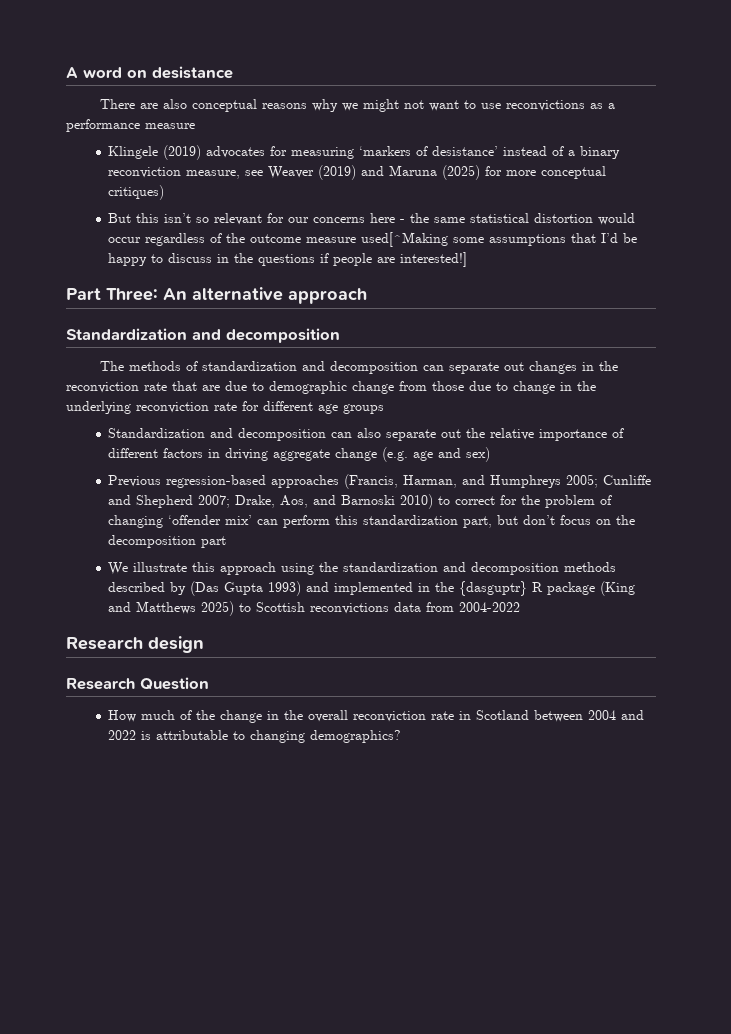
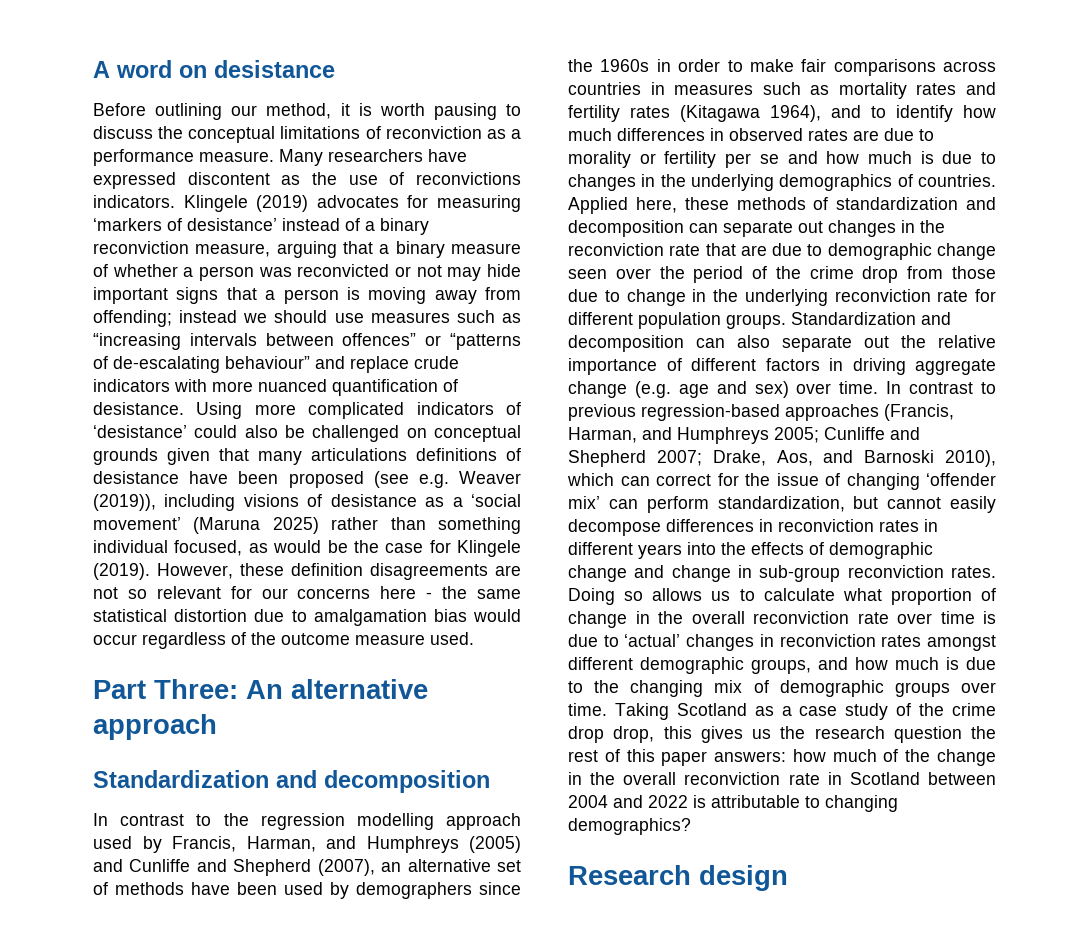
- There are also conceptual reasons why we might not want to use reconvictions as a performance measure
- Klingele (2019) advocates for measuring ‘markers of desistance’ instead of a binary reconviction measure, see Weaver (2019) and Maruna (2025) for more conceptual critiques)
- But this isn’t so relevant for our concerns here - the same statistical distortion would occur regardless of the outcome measure used[^Making some assumptions that I’d be happy to discuss in the questions if people are interested!]
+ Before outlining our method, it is worth pausing to discuss the conceptual limitations of reconviction as a performance measure. Many researchers have expressed discontent as the use of reconvictions indicators. Klingele (2019) advocates for measuring ‘markers of desistance’ instead of a binary reconviction measure, arguing that a binary measure of whether a person was reconvicted or not may hide important signs that a person is moving away from offending; instead we should use measures such as “increasing intervals between offences” or “patterns of de-escalating behaviour” and replace crude indicators with more nuanced quantification of desistance. Using more complicated indicators of ‘desistance’ could also be challenged on conceptual grounds given that many articulations definitions of desistance have been proposed (see e.g. Weaver (2019)), including visions of desistance as a ‘social movement’ (Maruna 2025) rather than something individual focused, as would be the case for Klingele (2019). However, these definition disagreements are not so relevant for our concerns here - the same statistical distortion due to amalgamation bias would occur regardless of the outcome measure used.
- The methods of standardization and decomposition can separate out changes in the reconviction rate that are due to demographic change from those due to change in the underlying reconviction rate for different age groups
- Standardization and decomposition can also separate out the relative importance of different factors in driving aggregate change (e.g. age and sex)
- Previous regression-based approaches (Francis, Harman, and Humphreys 2005;
+ In contrast to the regression modelling approach used by Francis, Harman, and Humphreys (2005) and Cunliffe and Shepherd (2007), an alternative set of methods have been used by demographers since the 1960s in order to make fair comparisons across countries in measures such as mortality rates and fertility rates (Kitagawa 1964), and to identify how much differences in observed rates are due to morality or fertility per se and how much is due to changes in the underlying demographics of countries. Applied here, these methods of standardization and decomposition can separate out changes in the reconviction rate that are due to demographic change seen over the period of the crime drop from those due to change in the underlying reconviction rate for different population groups. Standardization and decomposition can also separate out the relative importance of different factors in driving aggregate change (e.g. age and sex) over time. In contrast to previous regression-based approaches (Francis, Harman, and Humphreys 2005;
- Drake, Aos, and Barnoski 2010) to correct for the problem of changing ‘offender mix’ can perform this standardization part, but don’t focus on the decomposition part
- We illustrate this approach using the standardization and decomposition methods described by (Das Gupta 1993) and implemented in the {dasguptr} R package (King and Matthews 2025) to Scottish reconvictions data from 2004-2022
- Research design
- Research Question
- How much of the change in the overall reconviction rate in Scotland between 2004 and 2022 is attributable to changing demographics?
+ Drake, Aos, and Barnoski 2010), which can correct for the issue of changing ‘offender mix’ can perform standardization, but cannot easily decompose differences in reconviction rates in different years into the effects of demographic change and change in sub-group reconviction rates. Doing so allows us to calculate what proportion of change in the overall reconviction rate over time is due to ‘actual’ changes in reconviction rates amongst different demographic groups, and how much is due to the changing mix of demographic groups over time. Taking Scotland as a case study of the crime drop drop, this gives us the research question the rest of this paper answers: how much of the change in the overall reconviction rate in Scotland between 2004 and 2022 is attributable to changing demographics?
+ Research design

